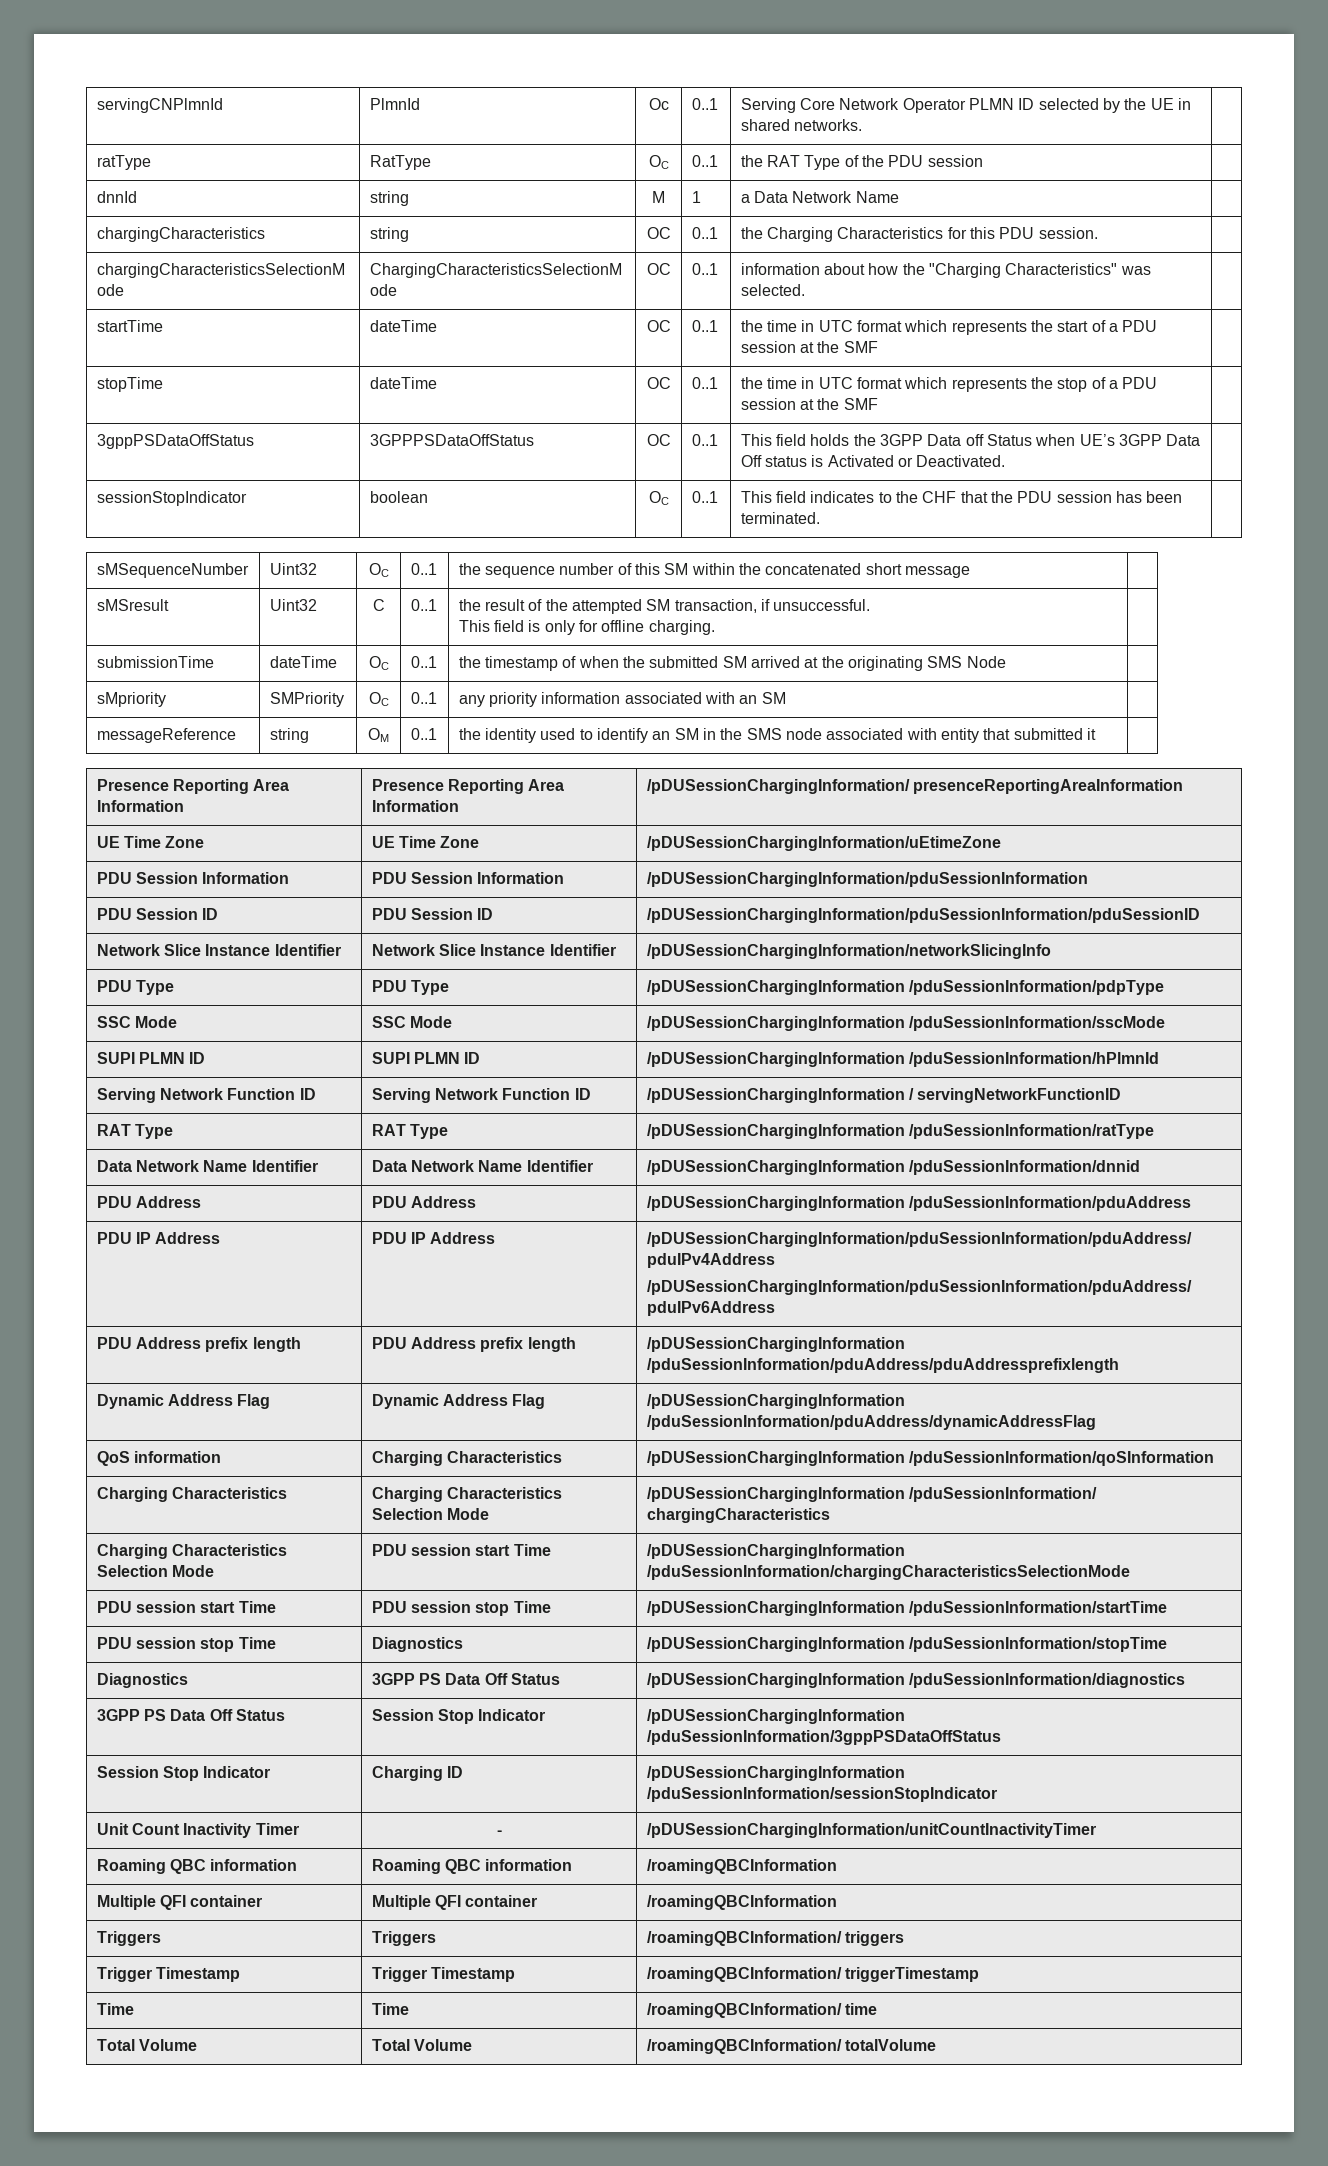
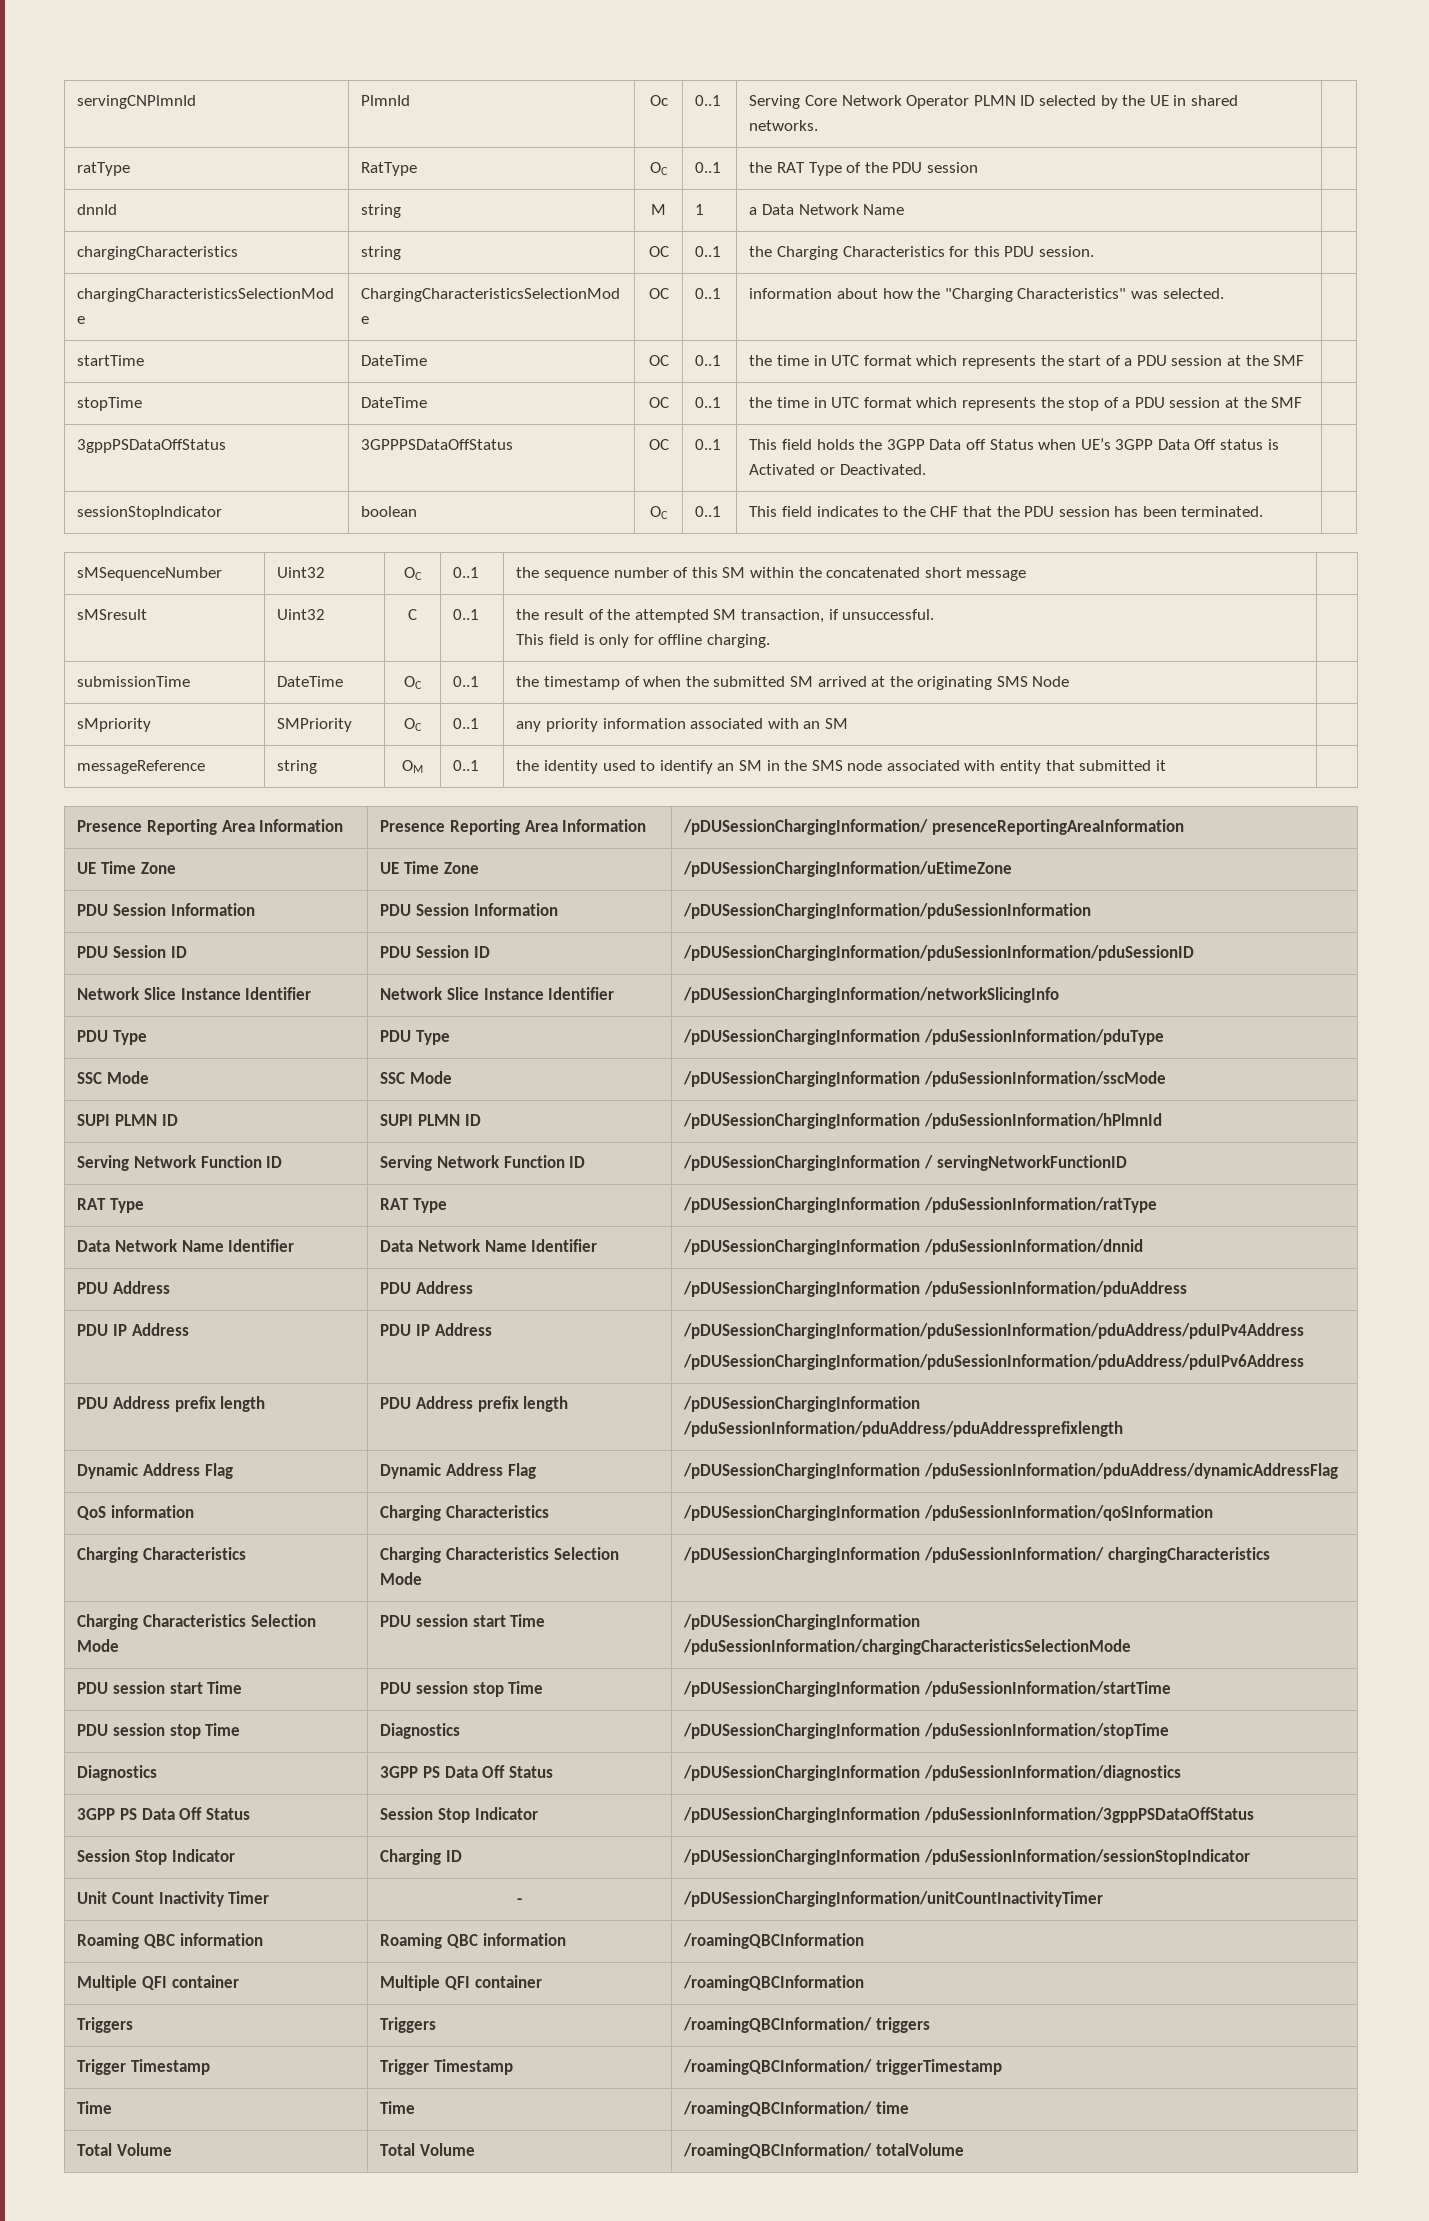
- startTime | dateTime | OC | 0..1 | the time in UTC format which represents the start of a PDU session at the SMF |
+ startTime | DateTime | OC | 0..1 | the time in UTC format which represents the start of a PDU session at the SMF |
- stopTime | dateTime | OC | 0..1 | the time in UTC format which represents the stop of a PDU session at the SMF |
+ stopTime | DateTime | OC | 0..1 | the time in UTC format which represents the stop of a PDU session at the SMF |
- submissionTime | dateTime | OC | 0..1 | the timestamp of when the submitted SM arrived at the originating SMS Node |
+ submissionTime | DateTime | OC | 0..1 | the timestamp of when the submitted SM arrived at the originating SMS Node |
- PDU Type | PDU Type | /pDUSessionChargingInformation /pduSessionInformation/pdpType
+ PDU Type | PDU Type | /pDUSessionChargingInformation /pduSessionInformation/pduType

